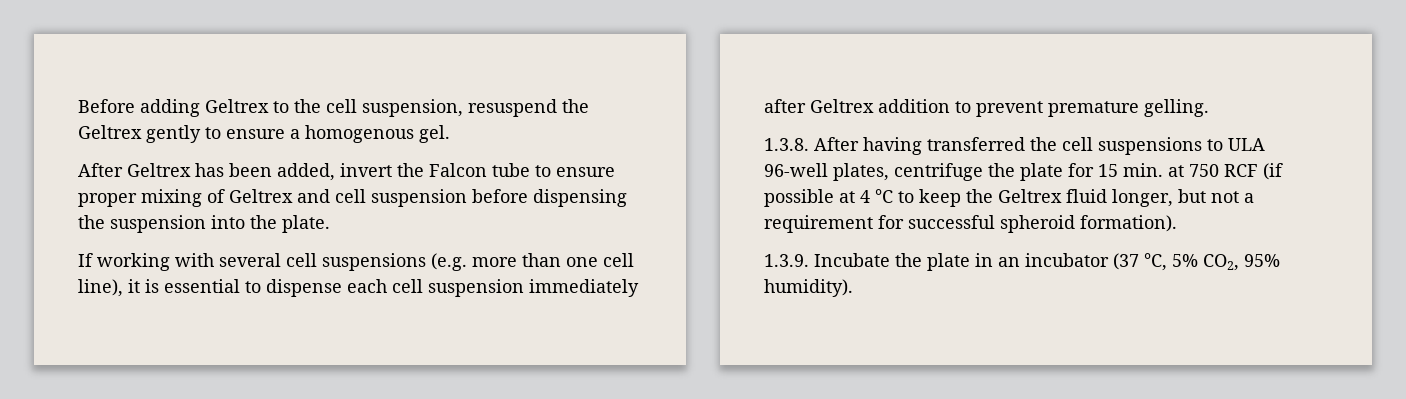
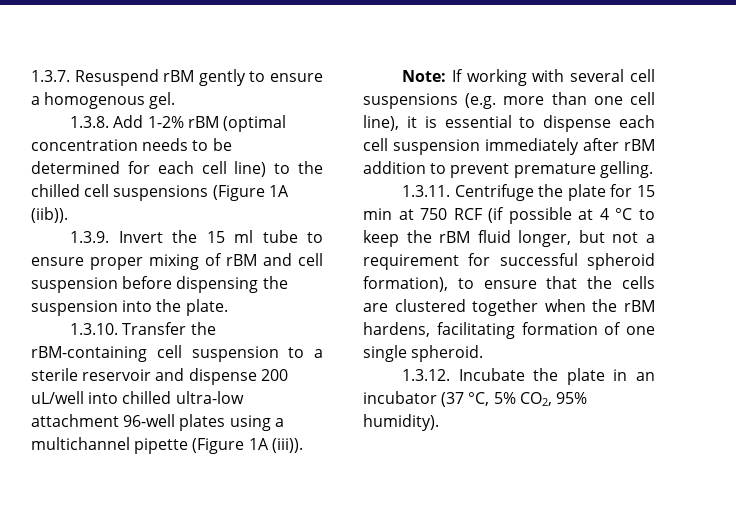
- Before adding Geltrex to the cell suspension, resuspend the Geltrex gently to ensure a homogenous gel.
+ 1.3.7. Resuspend rBM gently to ensure a homogenous gel.
- After Geltrex has been added, invert the Falcon tube to ensure proper mixing of Geltrex and cell suspension before dispensing the suspension into the plate.
+ 1.3.8. Add 1-2% rBM (optimal concentration needs to be determined for each cell line) to the chilled cell suspensions (Figure 1A (iib)).
+ 1.3.9. Invert the 15 ml tube to ensure proper mixing of rBM and cell suspension before dispensing the suspension into the plate.
- If working with several cell suspensions (e.g. more than one cell line), it is essential to dispense each cell suspension immediately after Geltrex addition to prevent premature gelling.
+ 1.3.10. Transfer the rBM-containing cell suspension to a sterile reservoir and dispense 200 uL/well into chilled ultra-low attachment 96-well plates using a multichannel pipette (Figure 1A (iii)).
+ Note: If working with several cell suspensions (e.g. more than one cell line), it is essential to dispense each cell suspension immediately after rBM addition to prevent premature gelling.
- 1.3.8. After having transferred the cell suspensions to ULA 96-well plates, centrifuge the plate for 15 min. at 750 RCF (if possible at 4 °C to keep the Geltrex fluid longer, but not a requirement for successful spheroid formation).
- 1.3.9. Incubate the plate in an incubator (37 °C, 5% CO2, 95% humidity).
+ 1.3.11. Centrifuge the plate for 15 min at 750 RCF (if possible at 4 °C to keep the rBM fluid longer, but not a requirement for successful spheroid formation), to ensure that the cells are clustered together when the rBM hardens, facilitating formation of one single spheroid.
+ 1.3.12. Incubate the plate in an incubator (37 °C, 5% CO2, 95% humidity).

